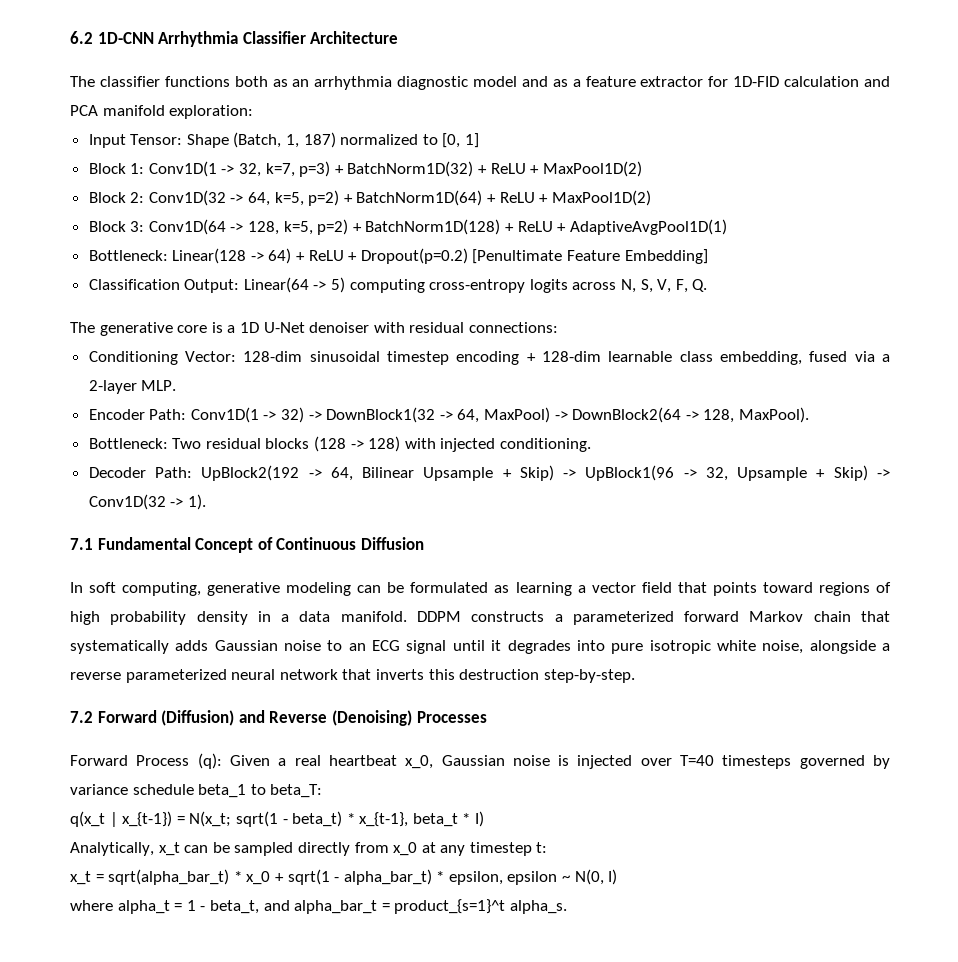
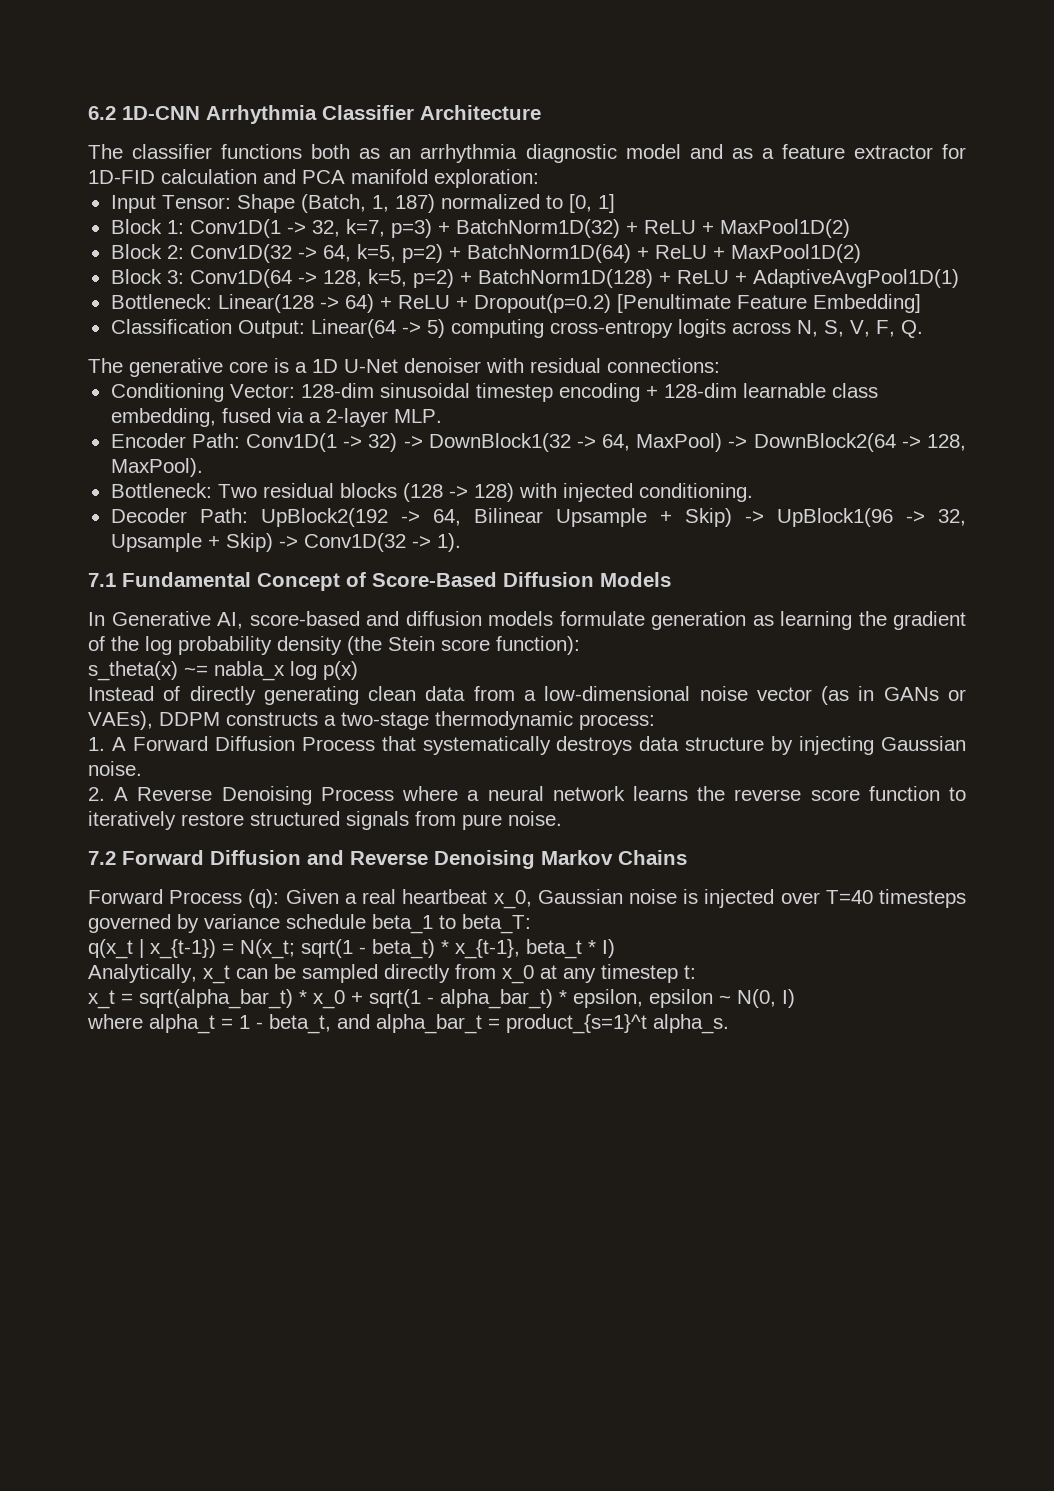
- 7.1 Fundamental Concept of Continuous Diffusion
+ 7.1 Fundamental Concept of Score-Based Diffusion Models
- In soft computing, generative modeling can be formulated as learning a vector field that points toward regions of high probability density in a data manifold. DDPM constructs a parameterized forward Markov chain that systematically adds Gaussian noise to an ECG signal until it degrades into pure isotropic white noise, alongside a reverse parameterized neural network that inverts this destruction step-by-step.
+ In Generative AI, score-based and diffusion models formulate generation as learning the gradient of the log probability density (the Stein score function):
+ s_theta(x) ~= nabla_x log p(x)
+ Instead of directly generating clean data from a low-dimensional noise vector (as in GANs or VAEs), DDPM constructs a two-stage thermodynamic process:
+ 1. A Forward Diffusion Process that systematically destroys data structure by injecting Gaussian noise.
+ 2. A Reverse Denoising Process where a neural network learns the reverse score function to iteratively restore structured signals from pure noise.
- 7.2 Forward (Diffusion) and Reverse (Denoising) Processes
+ 7.2 Forward Diffusion and Reverse Denoising Markov Chains

